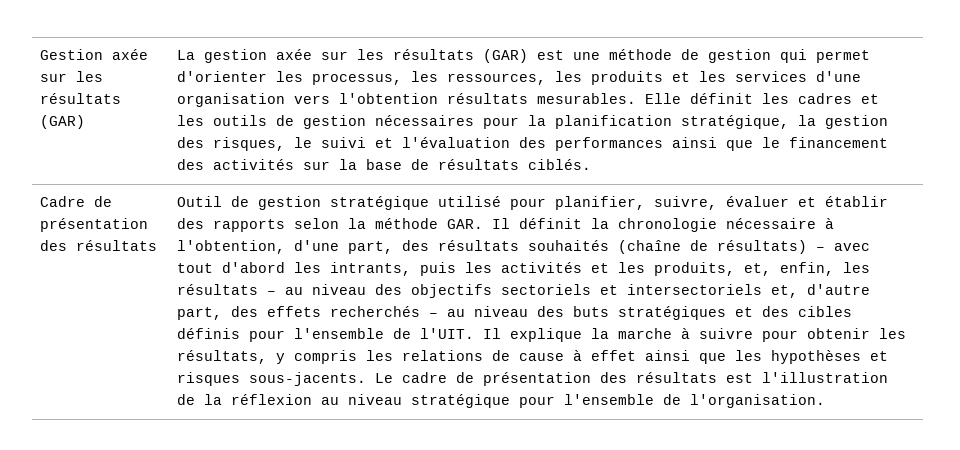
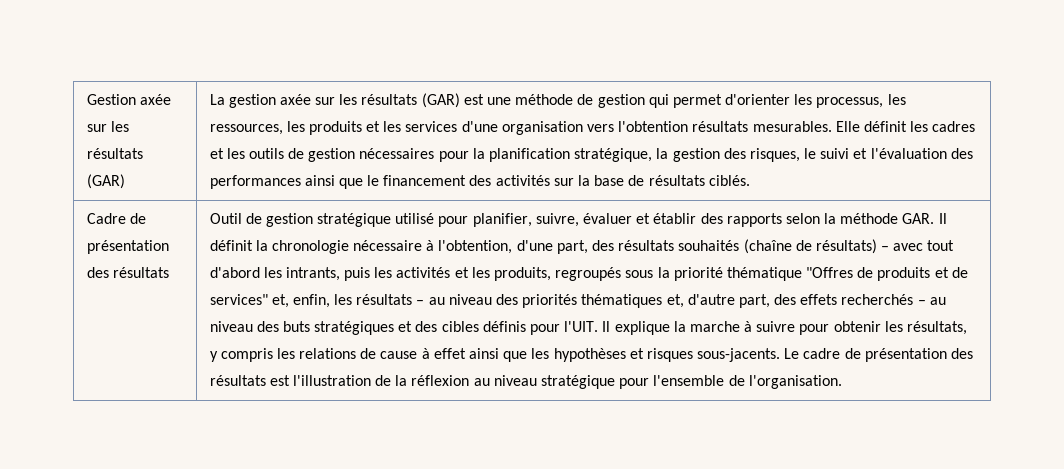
- Outil de gestion stratégique utilisé pour planifier, suivre, évaluer et établir des rapports selon la méthode GAR. Il définit la chronologie nécessaire à l'obtention, d'une part, des résultats souhaités (chaîne de résultats) – avec tout d'abord les intrants, puis les activités et les produits, et, enfin, les résultats – au niveau des objectifs sectoriels et intersectoriels et, d'autre part, des effets recherchés – au niveau des buts stratégiques et des cibles définis pour l'ensemble de l'UIT.
+ Outil de gestion stratégique utilisé pour planifier, suivre, évaluer et établir des rapports selon la méthode GAR. Il définit la chronologie nécessaire à l'obtention, d'une part, des résultats souhaités (chaîne de résultats) – avec tout d'abord les intrants, puis les activités et les produits, regroupés sous la priorité thématique "Offres de produits et de services" et, enfin, les résultats – au niveau des priorités thématiques et, d'autre part, des effets recherchés – au niveau des buts stratégiques et des cibles définis pour l'UIT.

